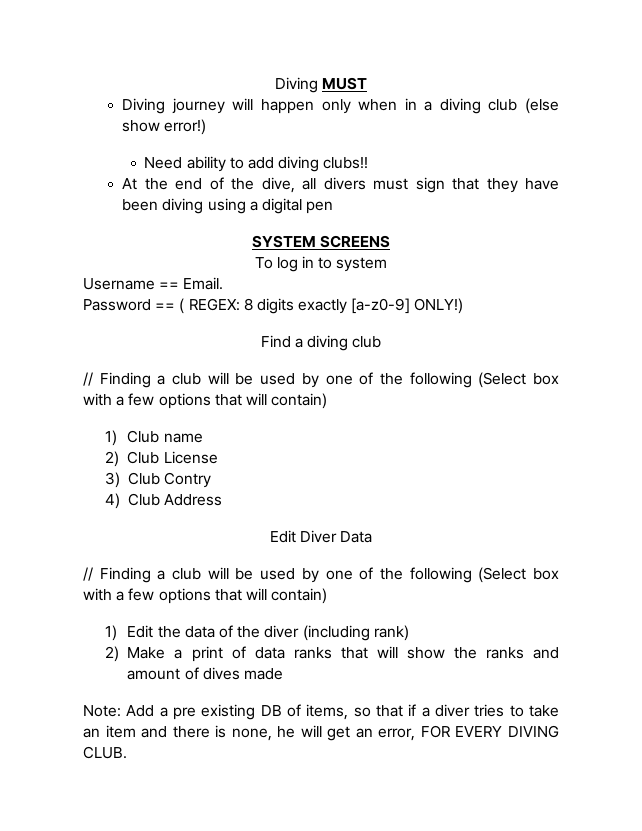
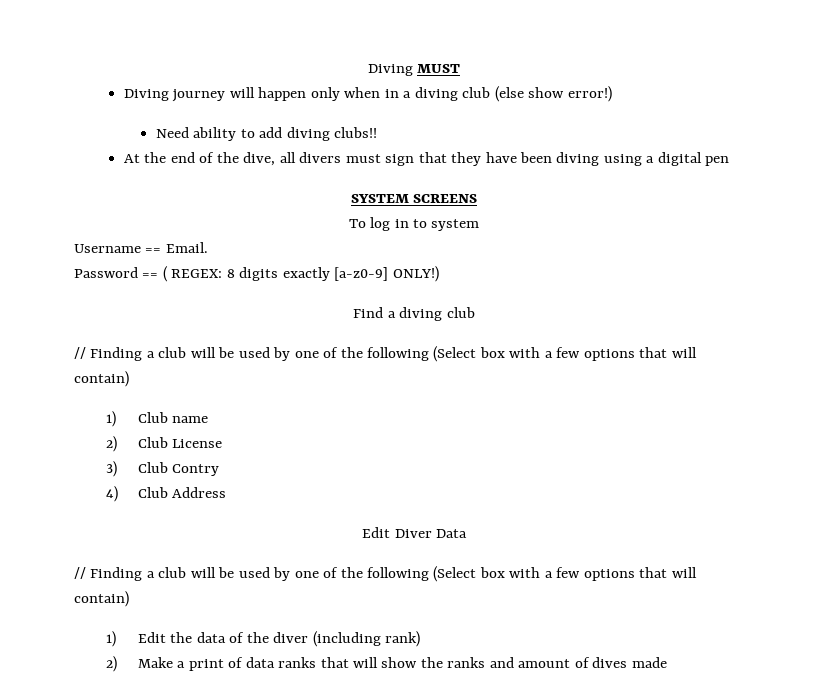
- Note: Add a pre existing DB of items, so that if a diver tries to take an item and there is none, he will get an error, FOR EVERY DIVING CLUB.

